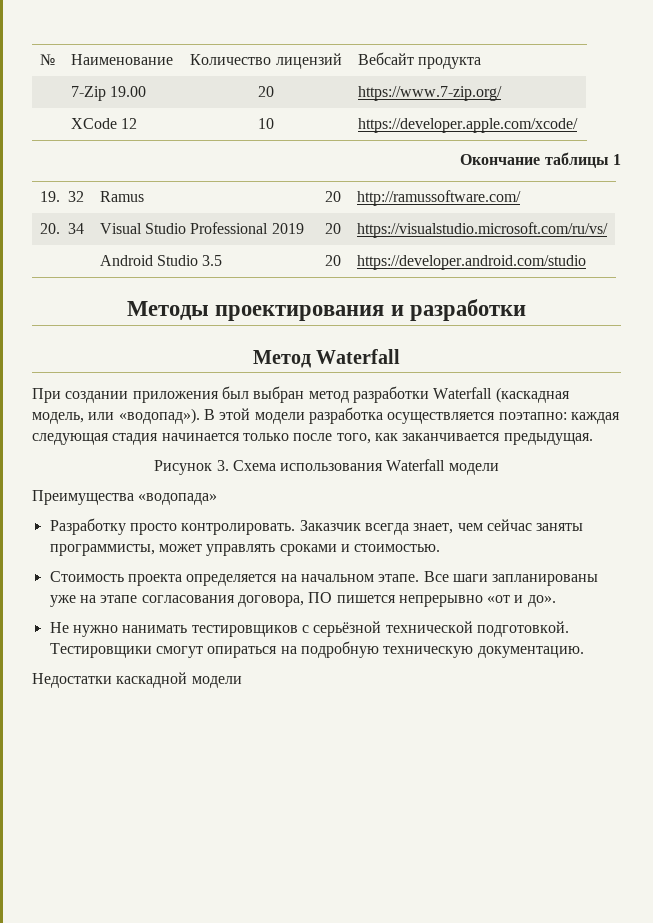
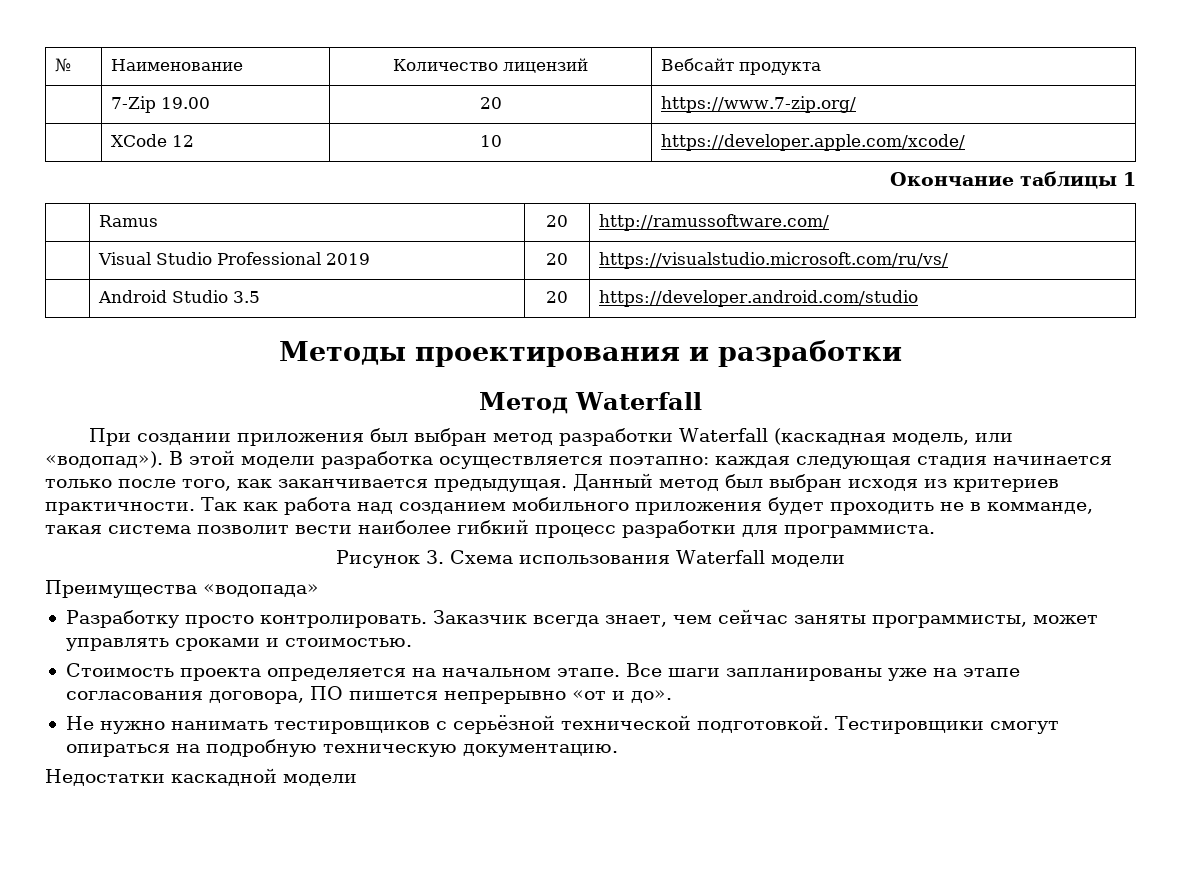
- 19. 32 | Ramus | 20 | http://ramussoftware.com/
+ | Ramus | 20 | http://ramussoftware.com/
- 20. 34 | Visual Studio Professional 2019 | 20 | https://visualstudio.microsoft.com/ru/vs/
+ | Visual Studio Professional 2019 | 20 | https://visualstudio.microsoft.com/ru/vs/
+ Данный метод был выбран исходя из критериев практичности. Так как работа над созданием мобильного приложения будет проходить не в комманде, такая система позволит вести наиболее гибкий процесс разработки для программиста.

